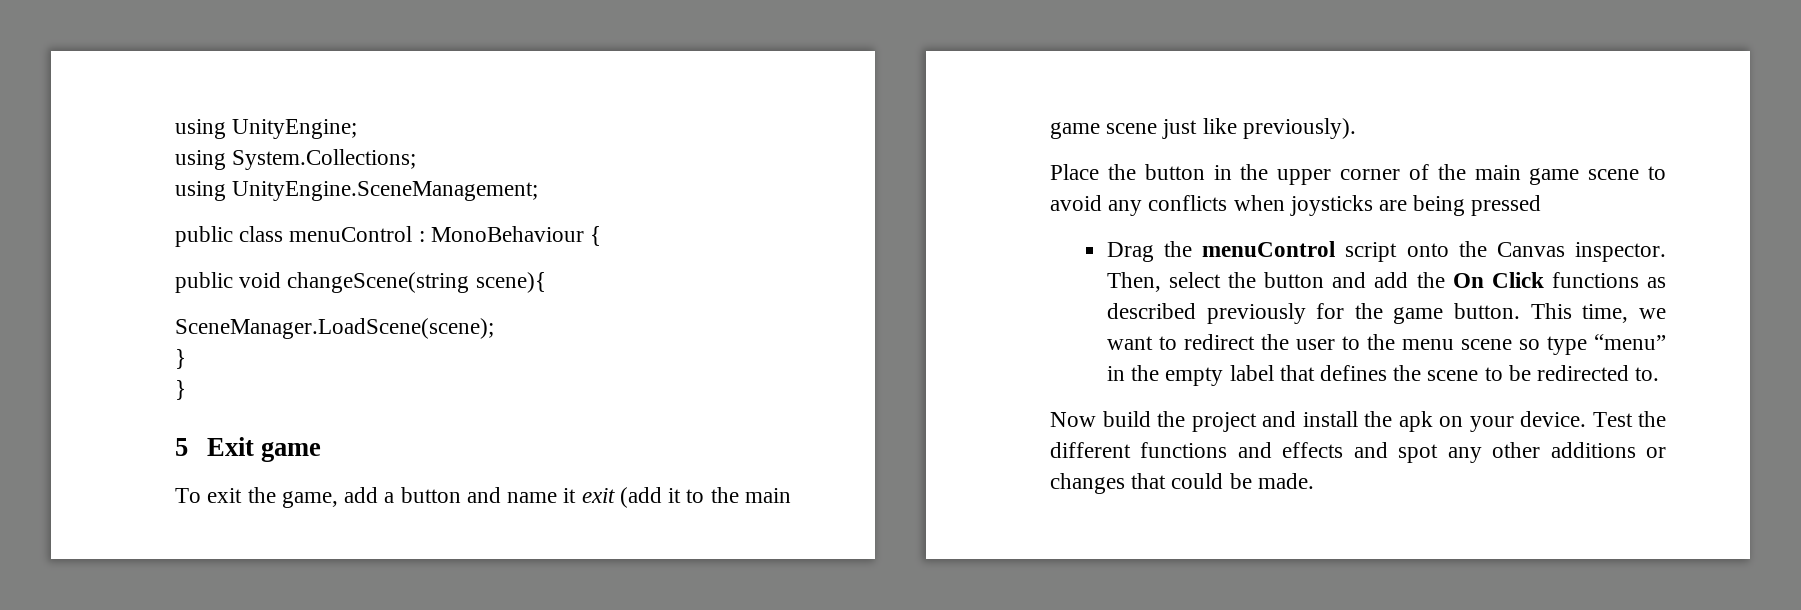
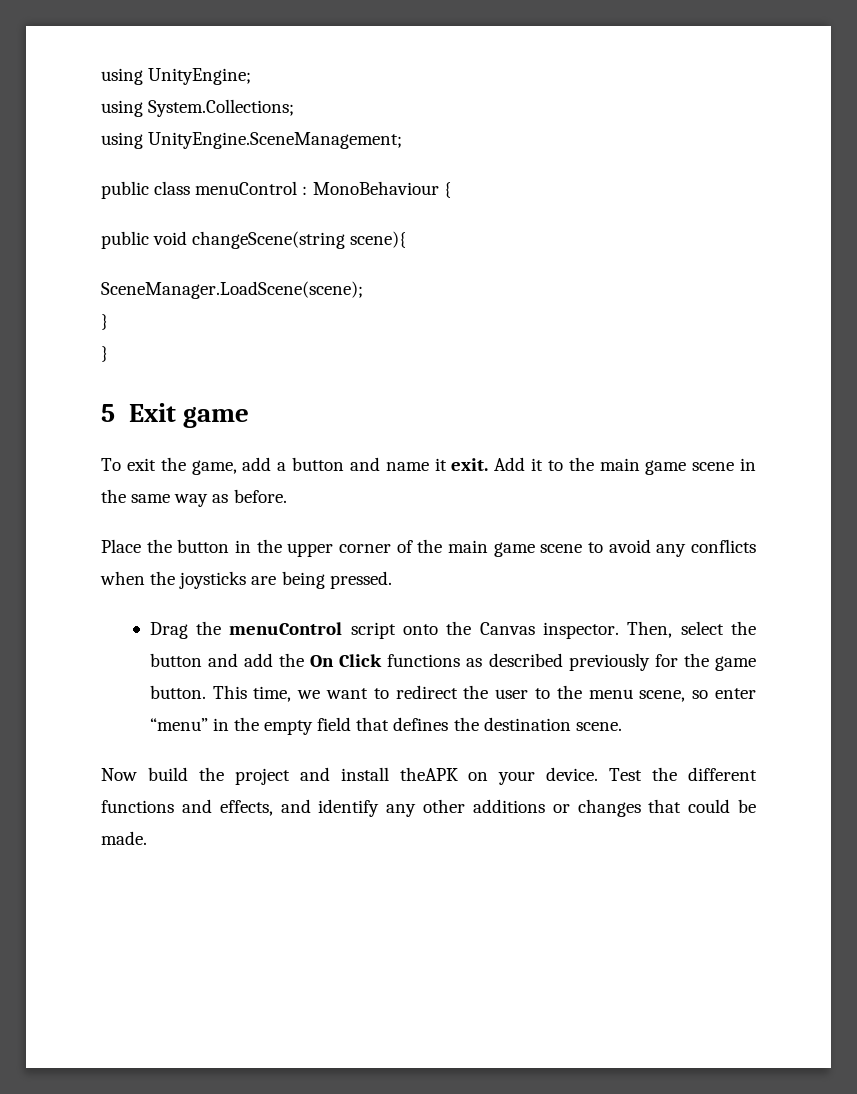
- To exit the game, add a button and name it exit (add it to the main game scene just like previously).
+ To exit the game, add a button and name it exit. Add it to the main game scene in the same way as before.
- Place the button in the upper corner of the main game scene to avoid any conflicts when joysticks are being pressed
+ Place the button in the upper corner of the main game scene to avoid any conflicts when the joysticks are being pressed.
- This time, we want to redirect the user to the menu scene so type “menu” in the empty label that defines the scene to be redirected to.
+ This time, we want to redirect the user to the menu scene, so enter “menu” in the empty field that defines the destination scene.
- Now build the project and install the apk on your device.
+ Now build the project and install theAPK on your device.
- Test the different functions and effects and spot any other additions or changes that could be made.
+ Test the different functions and effects, and identify any other additions or changes that could be made.

